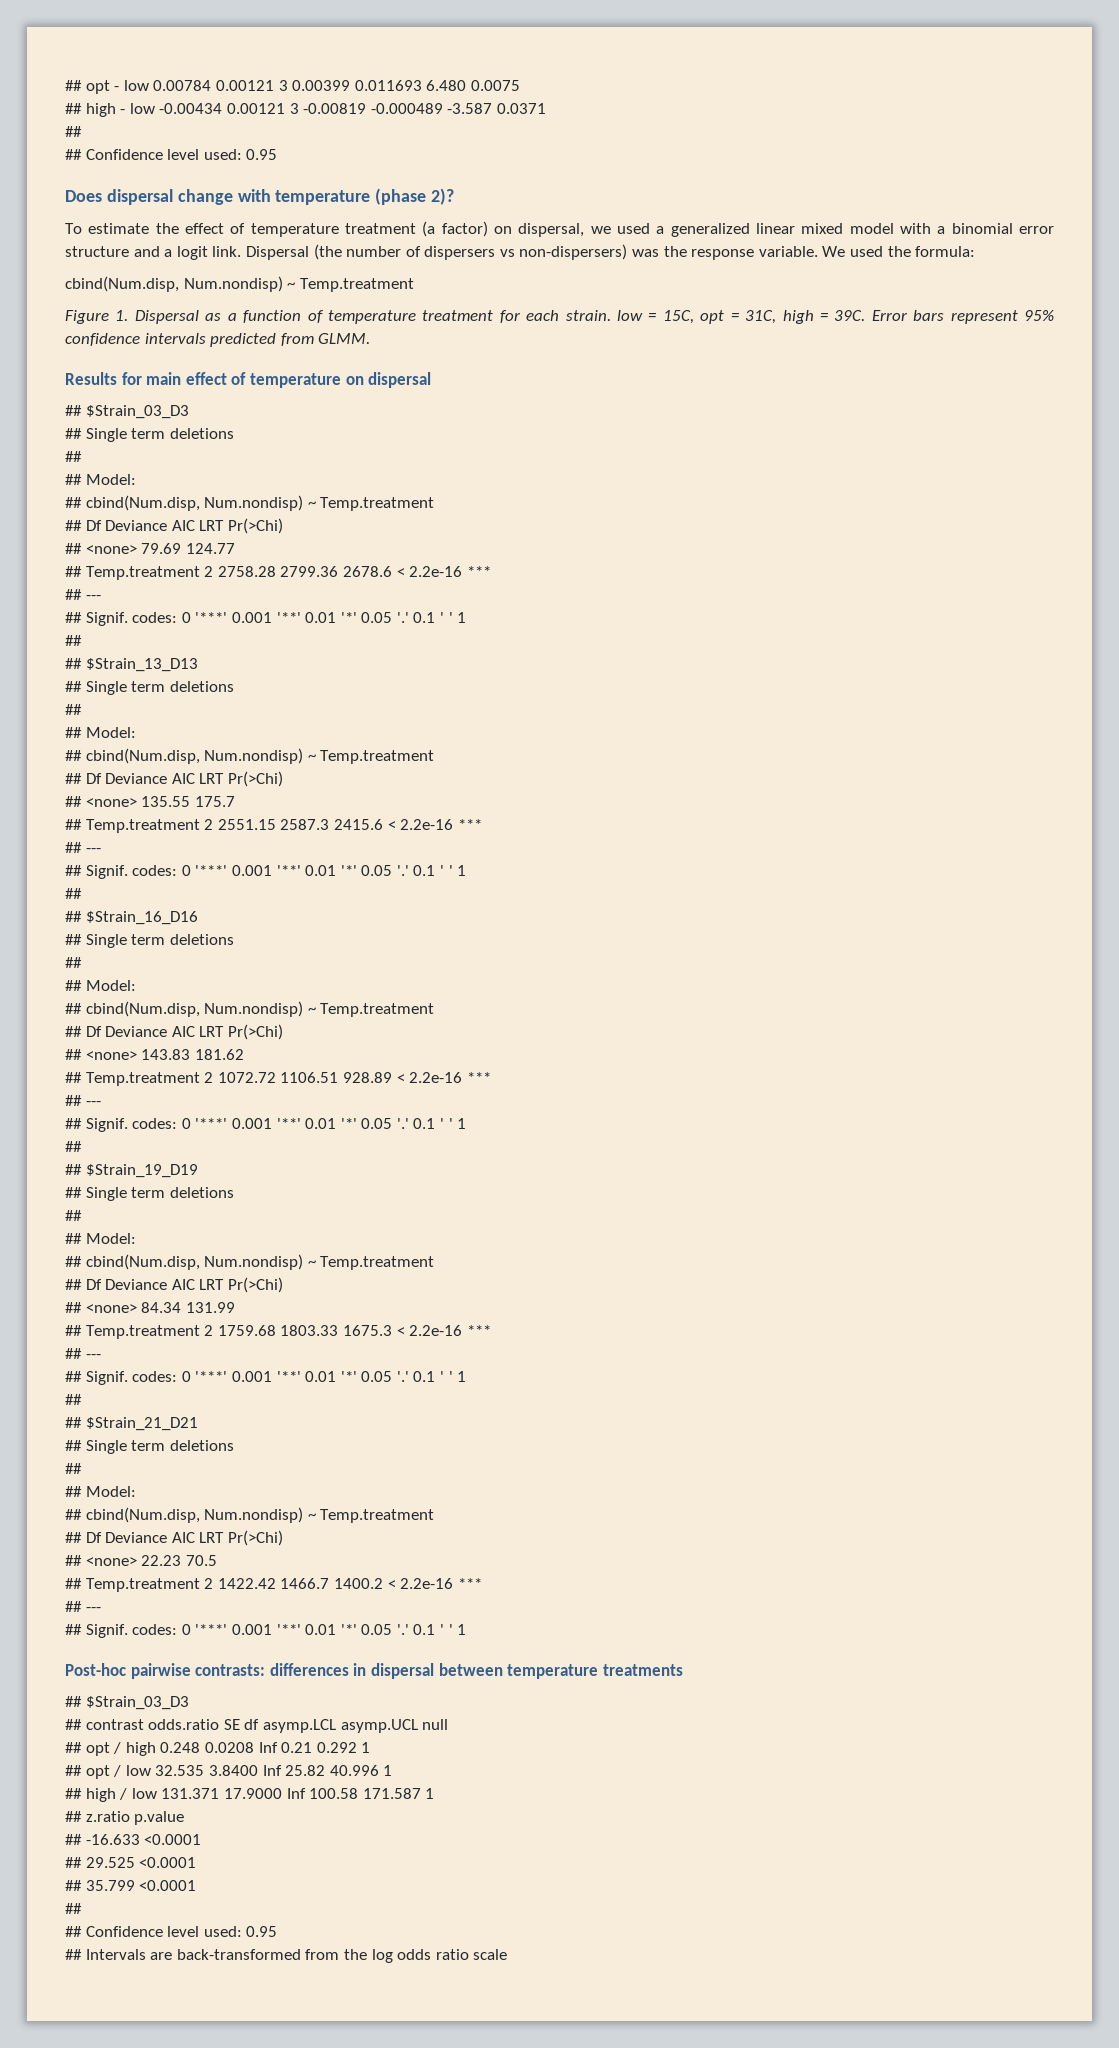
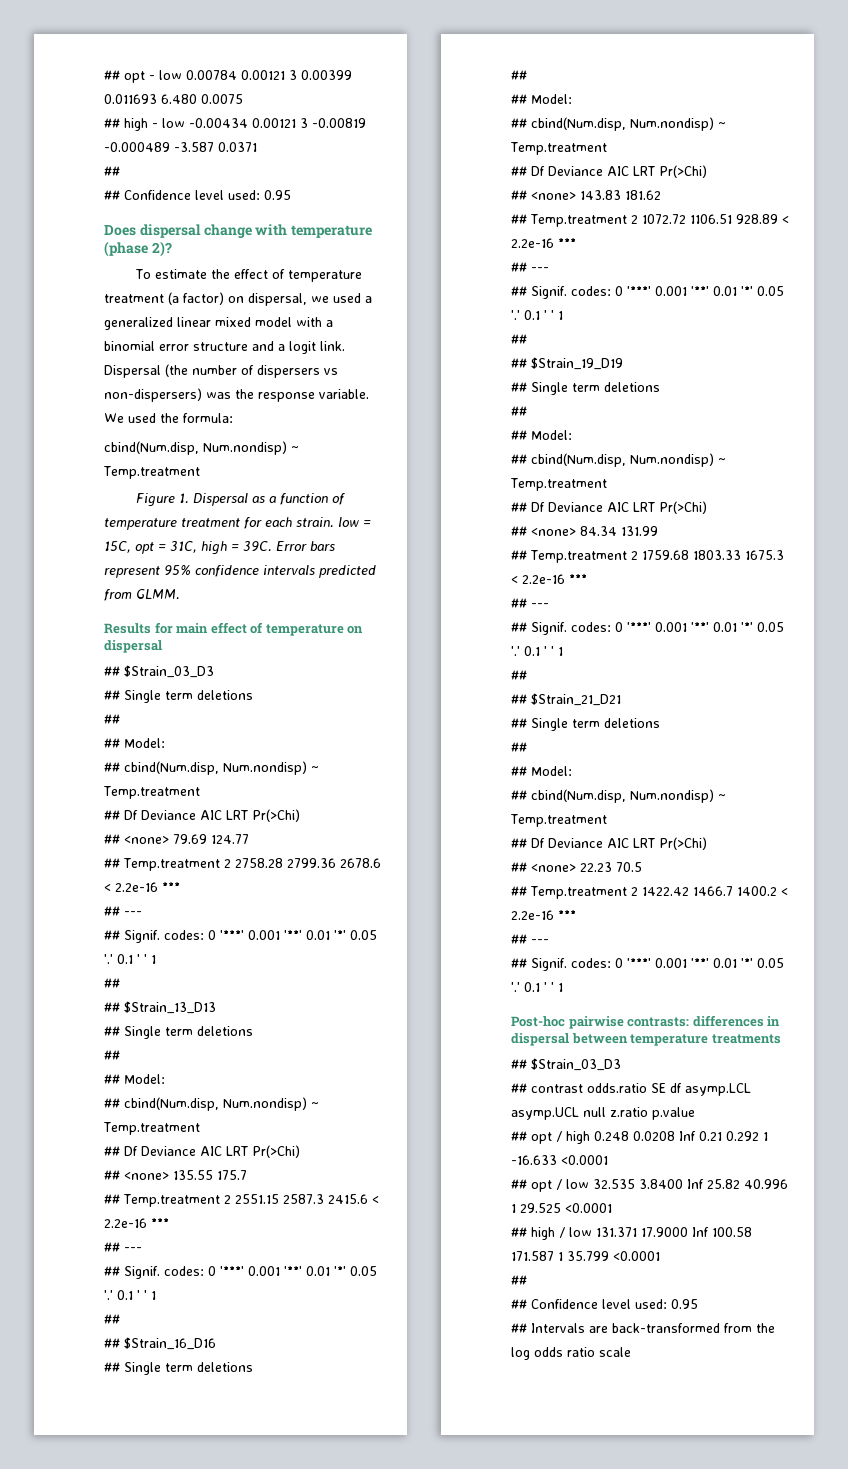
- ## contrast odds.ratio SE df asymp.LCL asymp.UCL null
+ ## contrast odds.ratio SE df asymp.LCL asymp.UCL null z.ratio p.value
- ## opt / high 0.248 0.0208 Inf 0.21 0.292 1
+ ## opt / high 0.248 0.0208 Inf 0.21 0.292 1 -16.633 <0.0001
- ## opt / low 32.535 3.8400 Inf 25.82 40.996 1
+ ## opt / low 32.535 3.8400 Inf 25.82 40.996 1 29.525 <0.0001
- ## high / low 131.371 17.9000 Inf 100.58 171.587 1
- ## z.ratio p.value
- ## -16.633 <0.0001
- ## 29.525 <0.0001
- ## 35.799 <0.0001
+ ## high / low 131.371 17.9000 Inf 100.58 171.587 1 35.799 <0.0001

